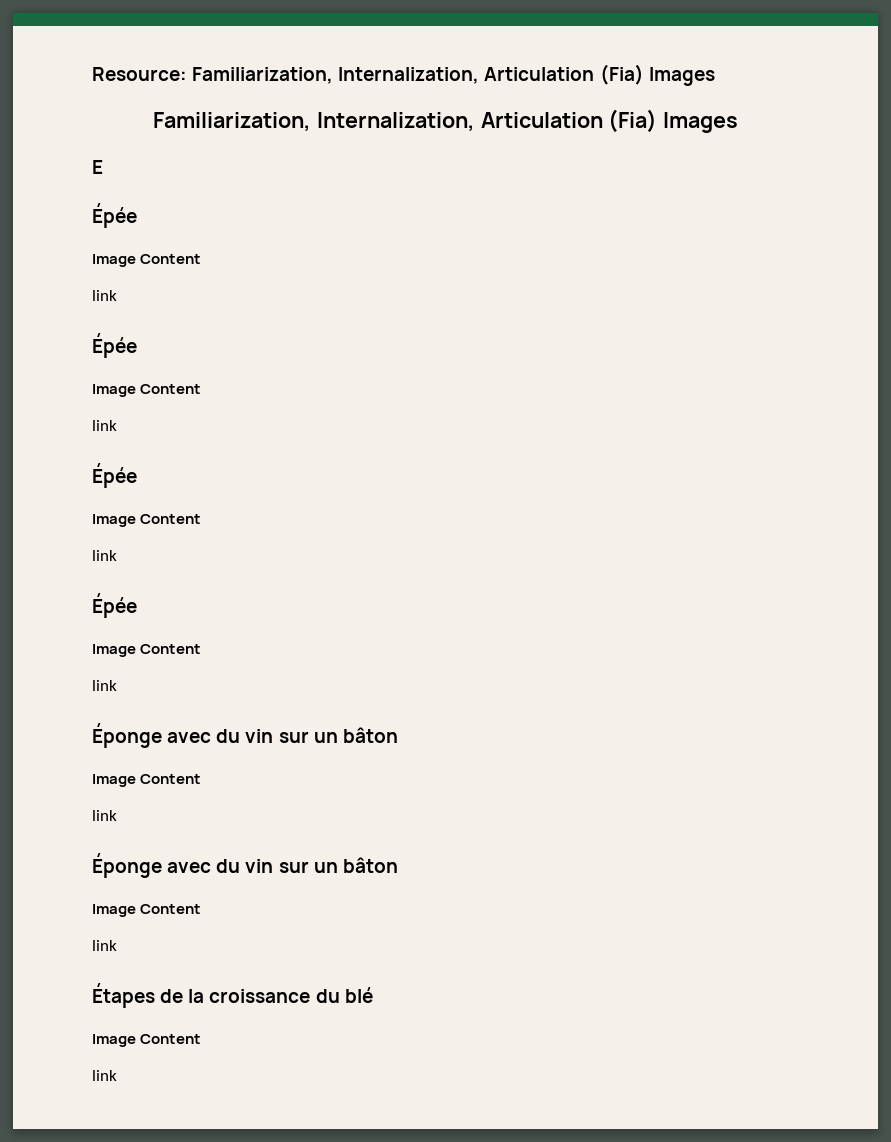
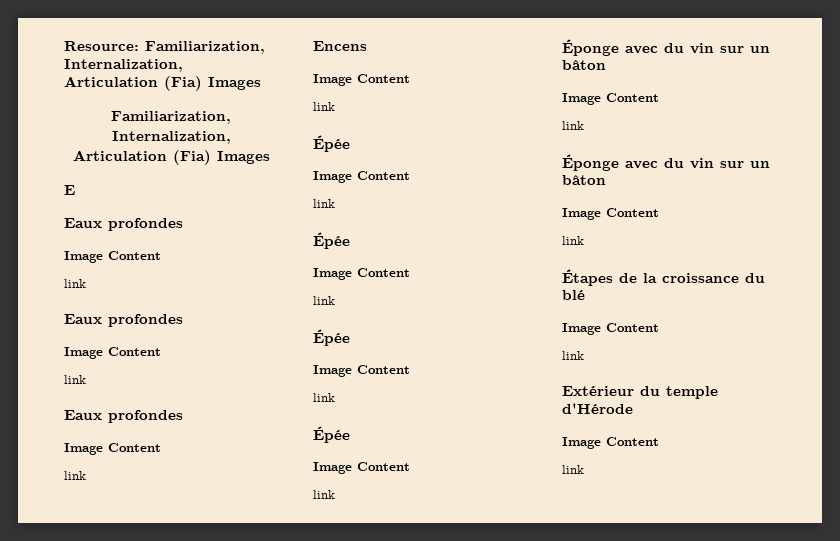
  E
+ Eaux profondes
+ Image Content
+ link
+ Eaux profondes
+ Image Content
+ link
+ Eaux profondes
+ Image Content
+ link
+ Encens
+ Image Content
+ link
+ Extérieur du temple d'Hérode
+ Image Content
+ link

